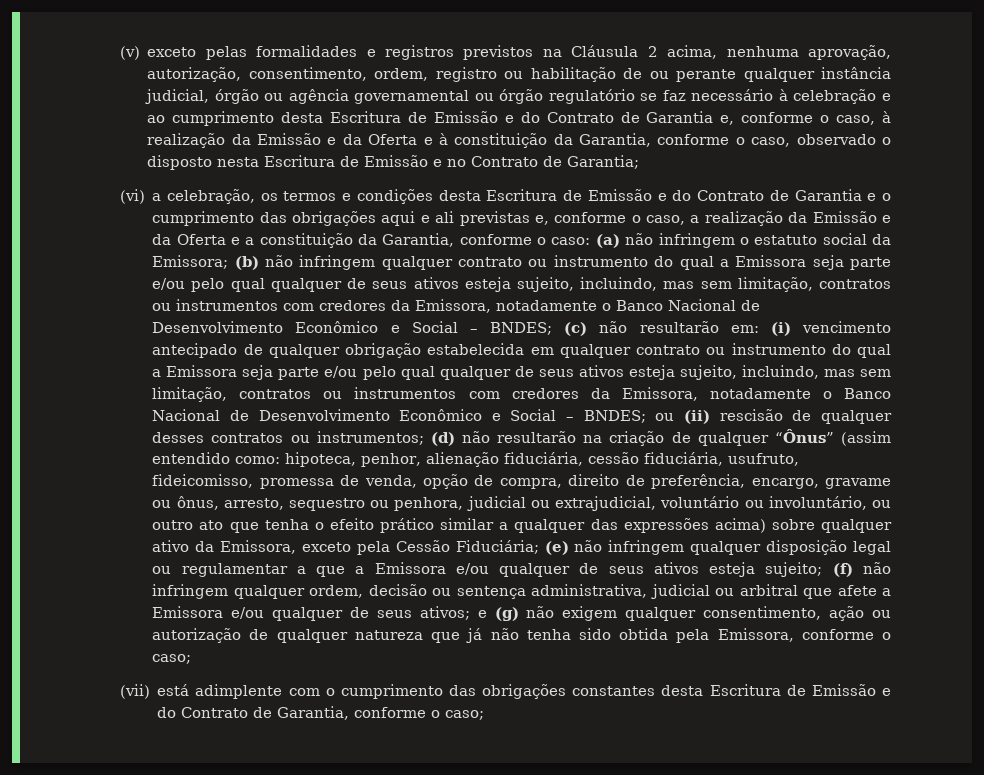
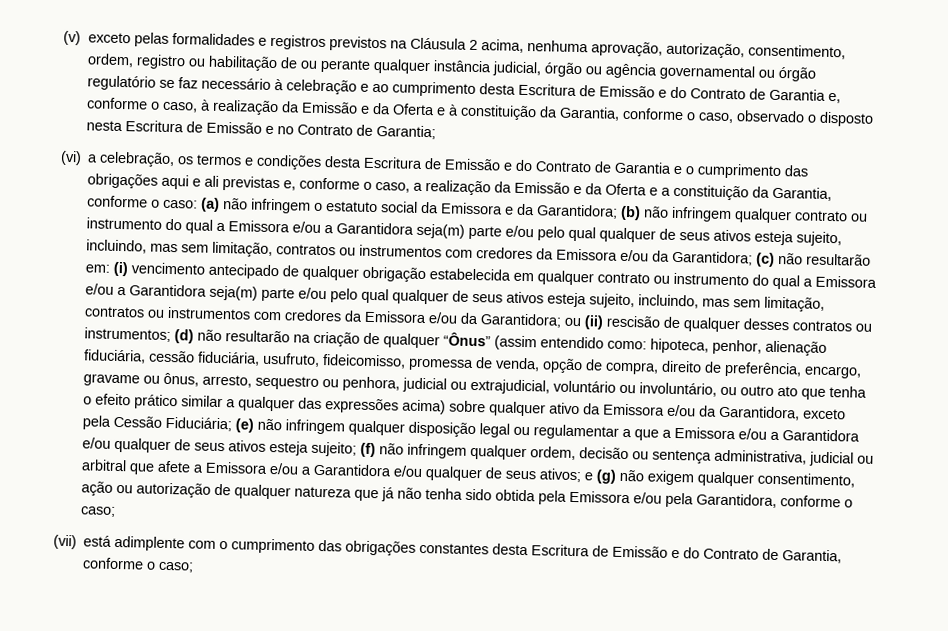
- (a) não infringem o estatuto social da Emissora;
+ (a) não infringem o estatuto social da Emissora e da Garantidora;
- (b) não infringem qualquer contrato ou instrumento do qual a Emissora seja parte e/ou pelo qual qualquer de seus ativos esteja sujeito, incluindo, mas sem limitação, contratos ou instrumentos com credores da Emissora, notadamente o Banco Nacional de Desenvolvimento Econômico e Social – BNDES;
+ (b) não infringem qualquer contrato ou instrumento do qual a Emissora e/ou a Garantidora seja(m) parte e/ou pelo qual qualquer de seus ativos esteja sujeito, incluindo, mas sem limitação, contratos ou instrumentos com credores da Emissora e/ou da Garantidora;
- (i) vencimento antecipado de qualquer obrigação estabelecida em qualquer contrato ou instrumento do qual a Emissora seja parte e/ou pelo qual qualquer de seus ativos esteja sujeito, incluindo, mas sem limitação, contratos ou instrumentos com credores da Emissora, notadamente o Banco Nacional de Desenvolvimento Econômico e Social – BNDES;
+ (i) vencimento antecipado de qualquer obrigação estabelecida em qualquer contrato ou instrumento do qual a Emissora e/ou a Garantidora seja(m) parte e/ou pelo qual qualquer de seus ativos esteja sujeito, incluindo, mas sem limitação, contratos ou instrumentos com credores da Emissora e/ou da Garantidora;
- hipoteca, penhor, alienação fiduciária, cessão fiduciária, usufruto, fideicomisso, promessa de venda, opção de compra, direito de preferência, encargo, gravame ou ônus, arresto, sequestro ou penhora, judicial ou extrajudicial, voluntário ou involuntário, ou outro ato que tenha o efeito prático similar a qualquer das expressões acima) sobre qualquer ativo da Emissora, exceto pela Cessão Fiduciária;
+ hipoteca, penhor, alienação fiduciária, cessão fiduciária, usufruto, fideicomisso, promessa de venda, opção de compra, direito de preferência, encargo, gravame ou ônus, arresto, sequestro ou penhora, judicial ou extrajudicial, voluntário ou involuntário, ou outro ato que tenha o efeito prático similar a qualquer das expressões acima) sobre qualquer ativo da Emissora e/ou da Garantidora, exceto pela Cessão Fiduciária;
- (e) não infringem qualquer disposição legal ou regulamentar a que a Emissora e/ou qualquer de seus ativos esteja sujeito;
+ (e) não infringem qualquer disposição legal ou regulamentar a que a Emissora e/ou a Garantidora e/ou qualquer de seus ativos esteja sujeito;
- (f) não infringem qualquer ordem, decisão ou sentença administrativa, judicial ou arbitral que afete a Emissora e/ou qualquer de seus ativos;
+ (f) não infringem qualquer ordem, decisão ou sentença administrativa, judicial ou arbitral que afete a Emissora e/ou a Garantidora e/ou qualquer de seus ativos;
- e (g) não exigem qualquer consentimento, ação ou autorização de qualquer natureza que já não tenha sido obtida pela Emissora, conforme o caso;
+ e (g) não exigem qualquer consentimento, ação ou autorização de qualquer natureza que já não tenha sido obtida pela Emissora e/ou pela Garantidora, conforme o caso;

